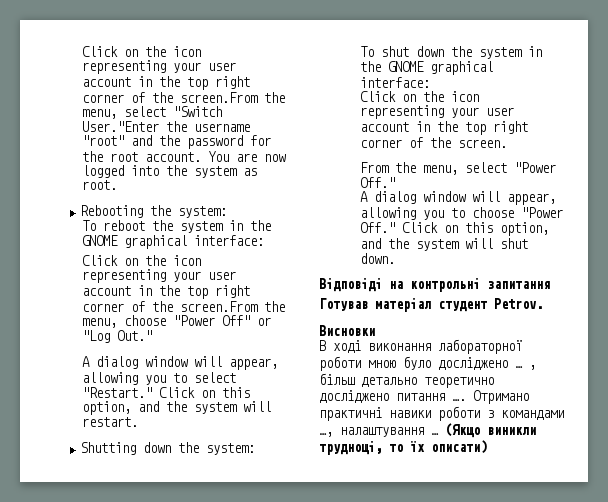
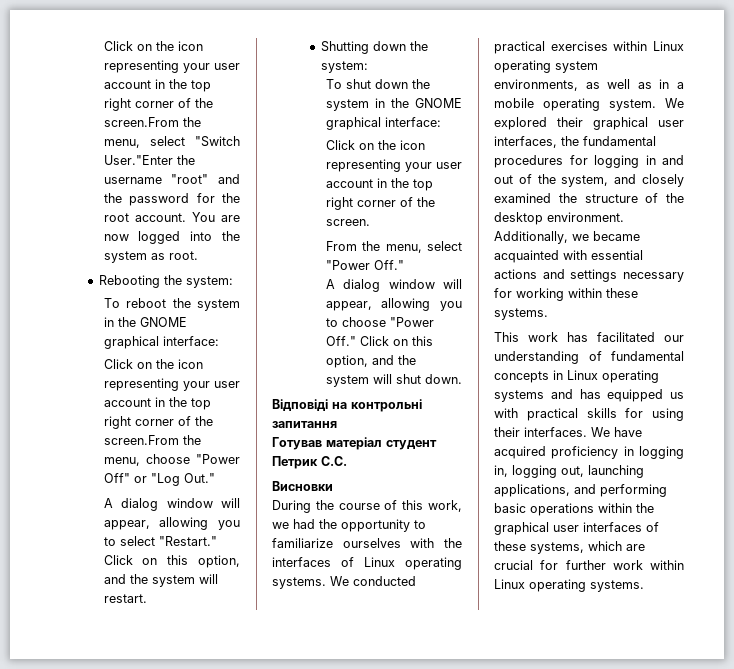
- Готував матеріал студент Petrov.
+ Готував матеріал студент Петрик С.С.
- В ході виконання лабораторної роботи мною було досліджено … , більш детально теоретично досліджено питання …. Отримано практичні навики роботи з командами …, налаштування … (Якщо виникли труднощі, то їх описати)
+ During the course of this work, we had the opportunity to familiarize ourselves with the interfaces of Linux operating systems. We conducted practical exercises within Linux operating system environments, as well as in a mobile operating system. We explored their graphical user interfaces, the fundamental procedures for logging in and out of the system, and closely examined the structure of the desktop environment. Additionally, we became acquainted with essential actions and settings necessary for working within these systems.
+ This work has facilitated our understanding of fundamental concepts in Linux operating systems and has equipped us with practical skills for using their interfaces. We have acquired proficiency in logging in, logging out, launching applications, and performing basic operations within the graphical user interfaces of these systems, which are crucial for further work within Linux operating systems.

